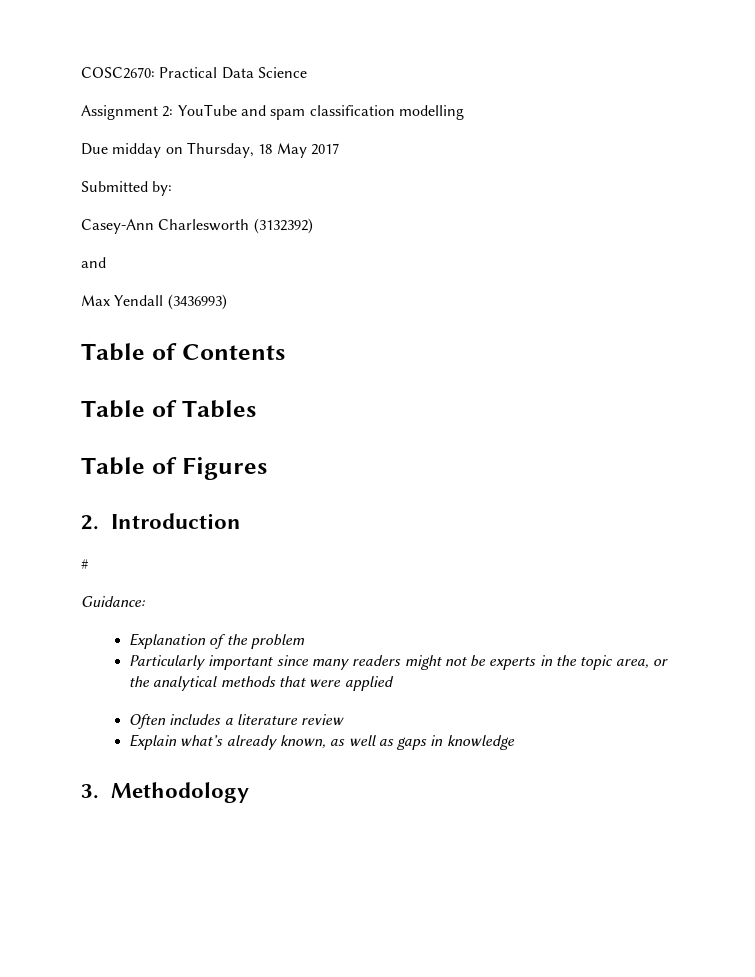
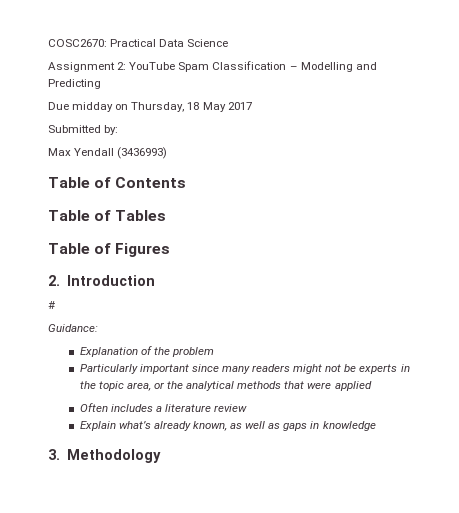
- Assignment 2: YouTube and spam classification modelling
+ Assignment 2: YouTube Spam Classification – Modelling and Predicting
- Casey-Ann Charlesworth (3132392)
- and

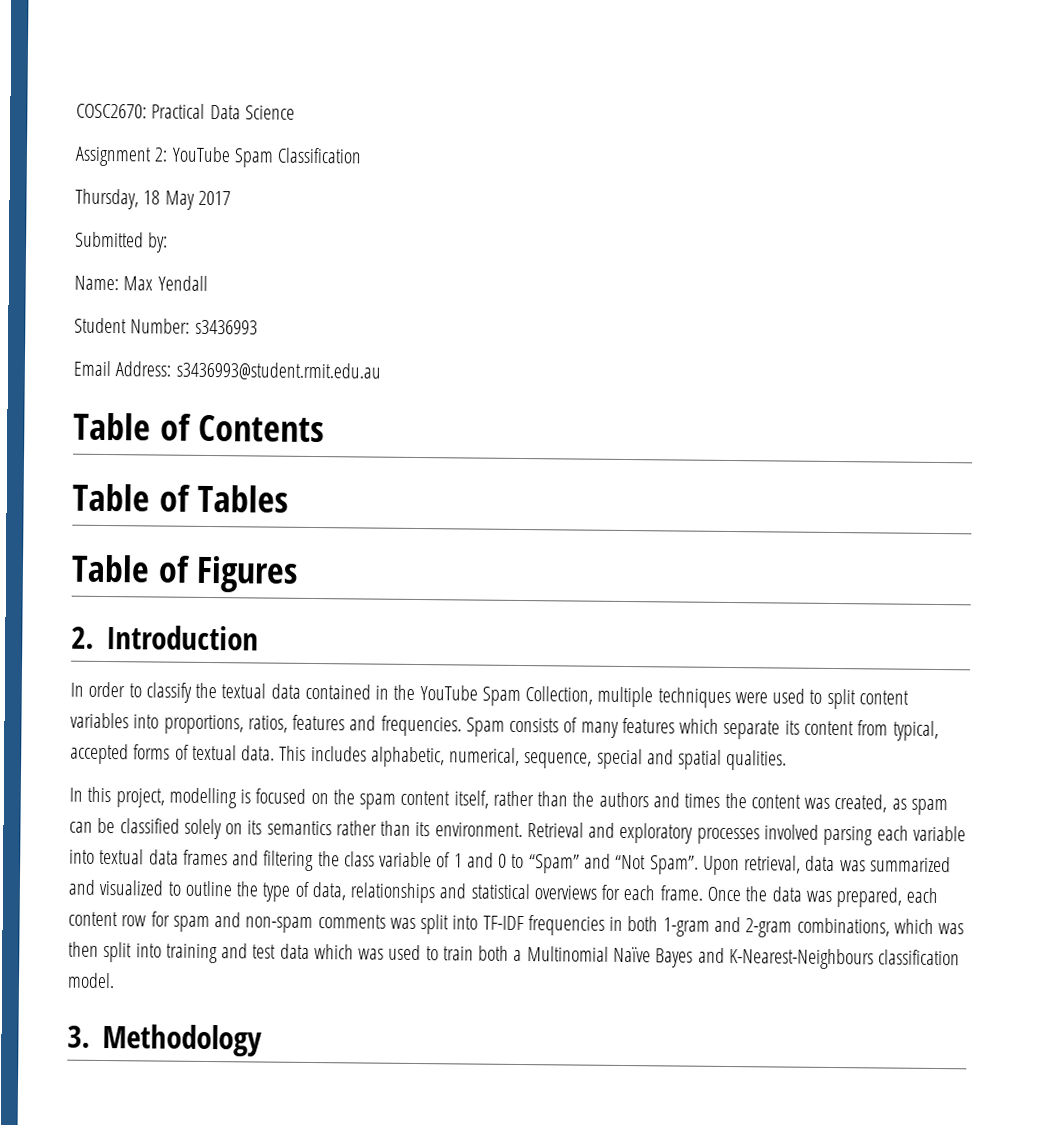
- Assignment 2: YouTube Spam Classification – Modelling and Predicting
- Due midday on Thursday, 18 May 2017
+ Assignment 2: YouTube Spam Classification
+ Thursday, 18 May 2017
- Max Yendall (3436993)
+ Name: Max Yendall
+ Student Number: s3436993
+ Email Address: s3436993@student.rmit.edu.au
- #
- Guidance:
- Explanation of the problem
- Particularly important since many readers might not be experts in the topic area, or the analytical methods that were applied
- Often includes a literature review
- Explain what’s already known, as well as gaps in knowledge
+ In order to classify the textual data contained in the YouTube Spam Collection, multiple techniques were used to split content variables into proportions, ratios, features and frequencies. Spam consists of many features which separate its content from typical, accepted forms of textual data. This includes alphabetic, numerical, sequence, special and spatial qualities.
+ In this project, modelling is focused on the spam content itself, rather than the authors and times the content was created, as spam can be classified solely on its semantics rather than its environment. Retrieval and exploratory processes involved parsing each variable into textual data frames and filtering the class variable of 1 and 0 to “Spam” and “Not Spam”. Upon retrieval, data was summarized and visualized to outline the type of data, relationships and statistical overviews for each frame. Once the data was prepared, each content row for spam and non-spam comments was split into TF-IDF frequencies in both 1-gram and 2-gram combinations, which was then split into training and test data which was used to train both a Multinomial Naïve Bayes and K-Nearest-Neighbours classification model.

